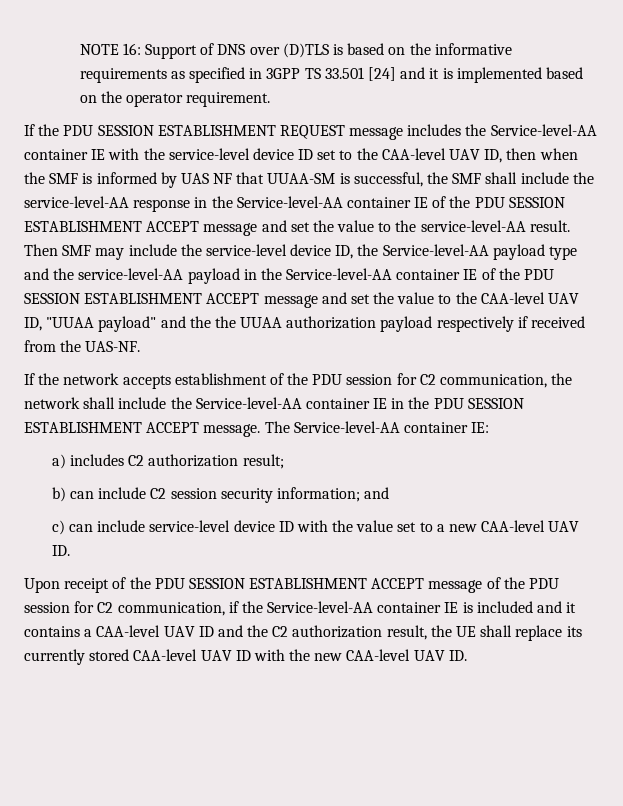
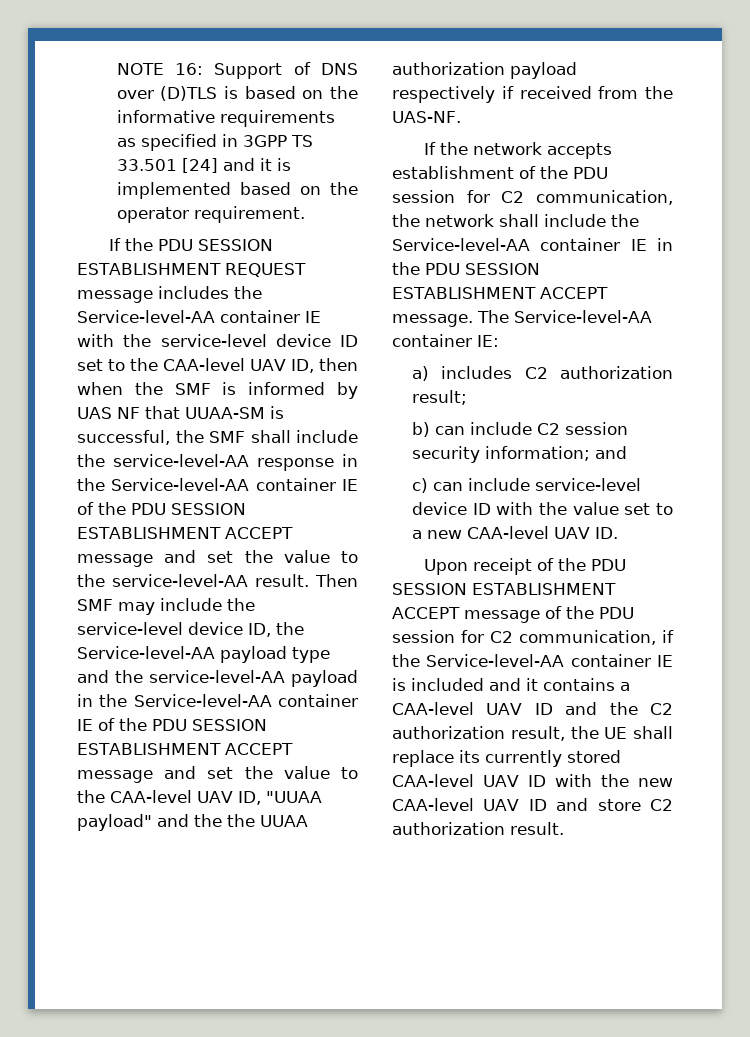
- Upon receipt of the PDU SESSION ESTABLISHMENT ACCEPT message of the PDU session for C2 communication, if the Service-level-AA container IE is included and it contains a CAA-level UAV ID and the C2 authorization result, the UE shall replace its currently stored CAA-level UAV ID with the new CAA-level UAV ID.
+ Upon receipt of the PDU SESSION ESTABLISHMENT ACCEPT message of the PDU session for C2 communication, if the Service-level-AA container IE is included and it contains a CAA-level UAV ID and the C2 authorization result, the UE shall replace its currently stored CAA-level UAV ID with the new CAA-level UAV ID and store C2 authorization result.

